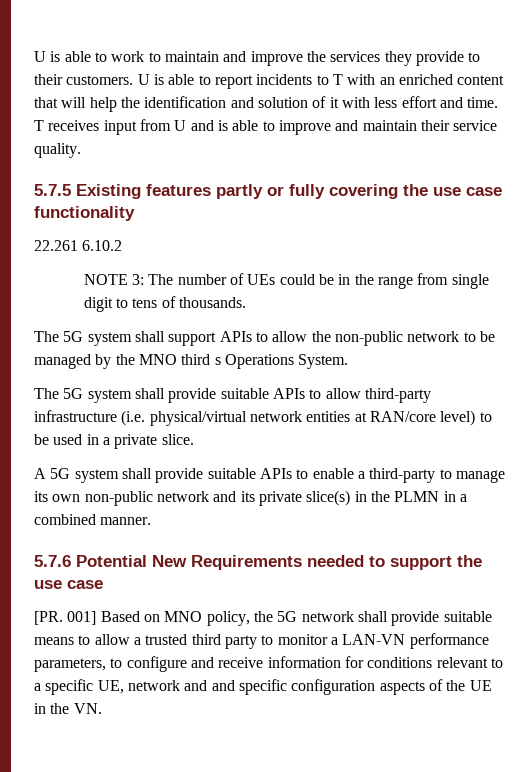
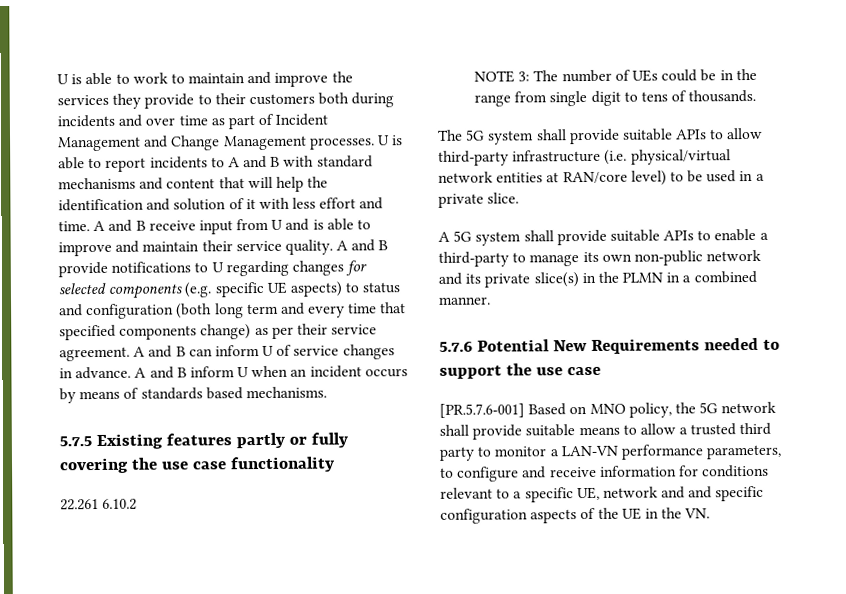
- U is able to work to maintain and improve the services they provide to their customers.
+ U is able to work to maintain and improve the services they provide to their customers both during incidents and over time as part of Incident Management and Change Management processes.
- U is able to report incidents to T with an enriched content that will help the identification and solution of it with less effort and time.
+ U is able to report incidents to A and B with standard mechanisms and content that will help the identification and solution of it with less effort and time.
- T receives input from U and is able to improve and maintain their service quality.
+ A and B receive input from U and is able to improve and maintain their service quality. A and B provide notifications to U regarding changes for selected components (e.g. specific UE aspects) to status and configuration (both long term and every time that specified components change) as per their service agreement. A and B can inform U of service changes in advance. A and B inform U when an incident occurs by means of standards based mechanisms.
- The 5G system shall support APIs to allow the non-public network to be managed by the MNO third s Operations System.
- [PR. 001] Based on MNO policy, the 5G network shall provide suitable means to allow a trusted third party to monitor a LAN-VN performance parameters, to configure and receive information for conditions relevant to a specific UE, network and and specific configuration aspects of the UE in the VN.
+ [PR.5.7.6-001] Based on MNO policy, the 5G network shall provide suitable means to allow a trusted third party to monitor a LAN-VN performance parameters, to configure and receive information for conditions relevant to a specific UE, network and and specific configuration aspects of the UE in the VN.

